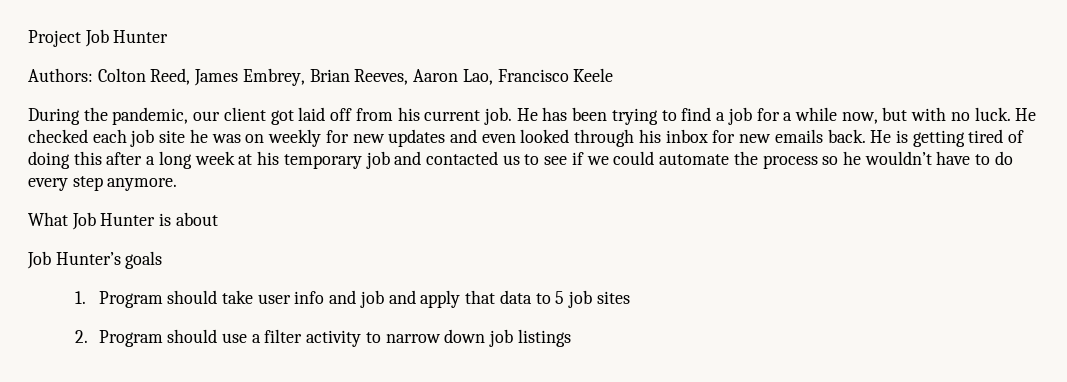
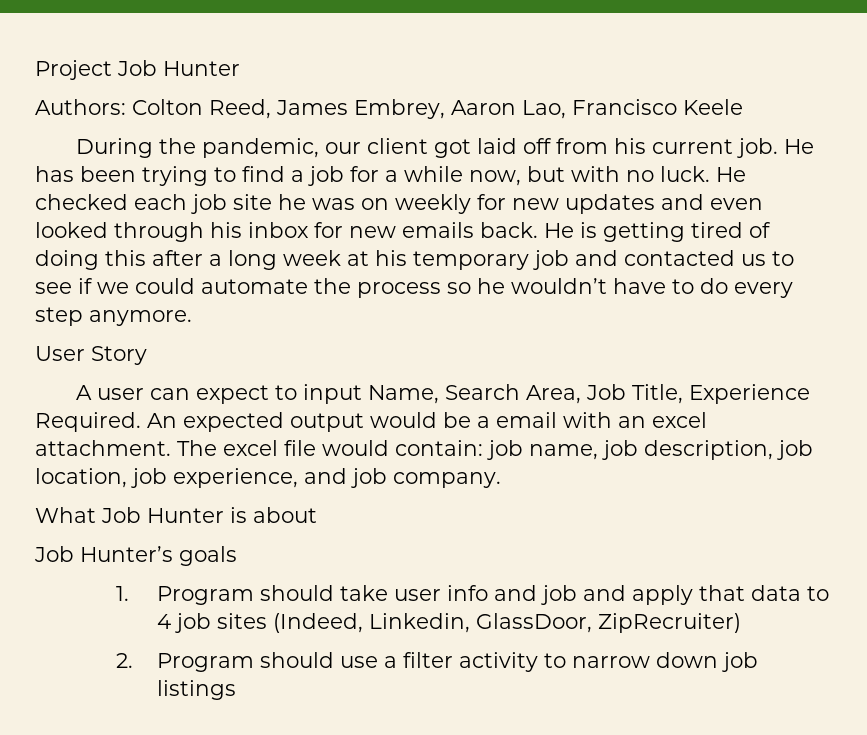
- Authors: Colton Reed, James Embrey, Brian Reeves, Aaron Lao, Francisco Keele
+ Authors: Colton Reed, James Embrey, Aaron Lao, Francisco Keele
+ User Story
+ A user can expect to input Name, Search Area, Job Title, Experience Required. An expected output would be a email with an excel attachment. The excel file would contain: job name, job description, job location, job experience, and job company.
- 1. Program should take user info and job and apply that data to 5 job sites
+ 1. Program should take user info and job and apply that data to 4 job sites (Indeed, Linkedin, GlassDoor, ZipRecruiter)

